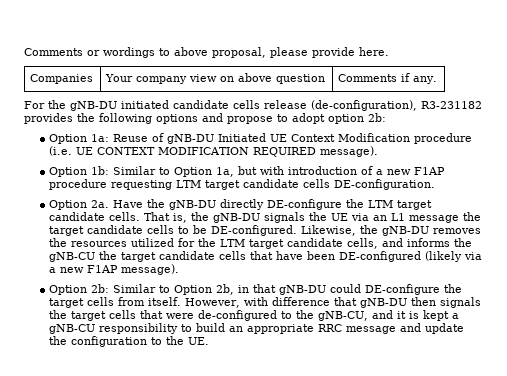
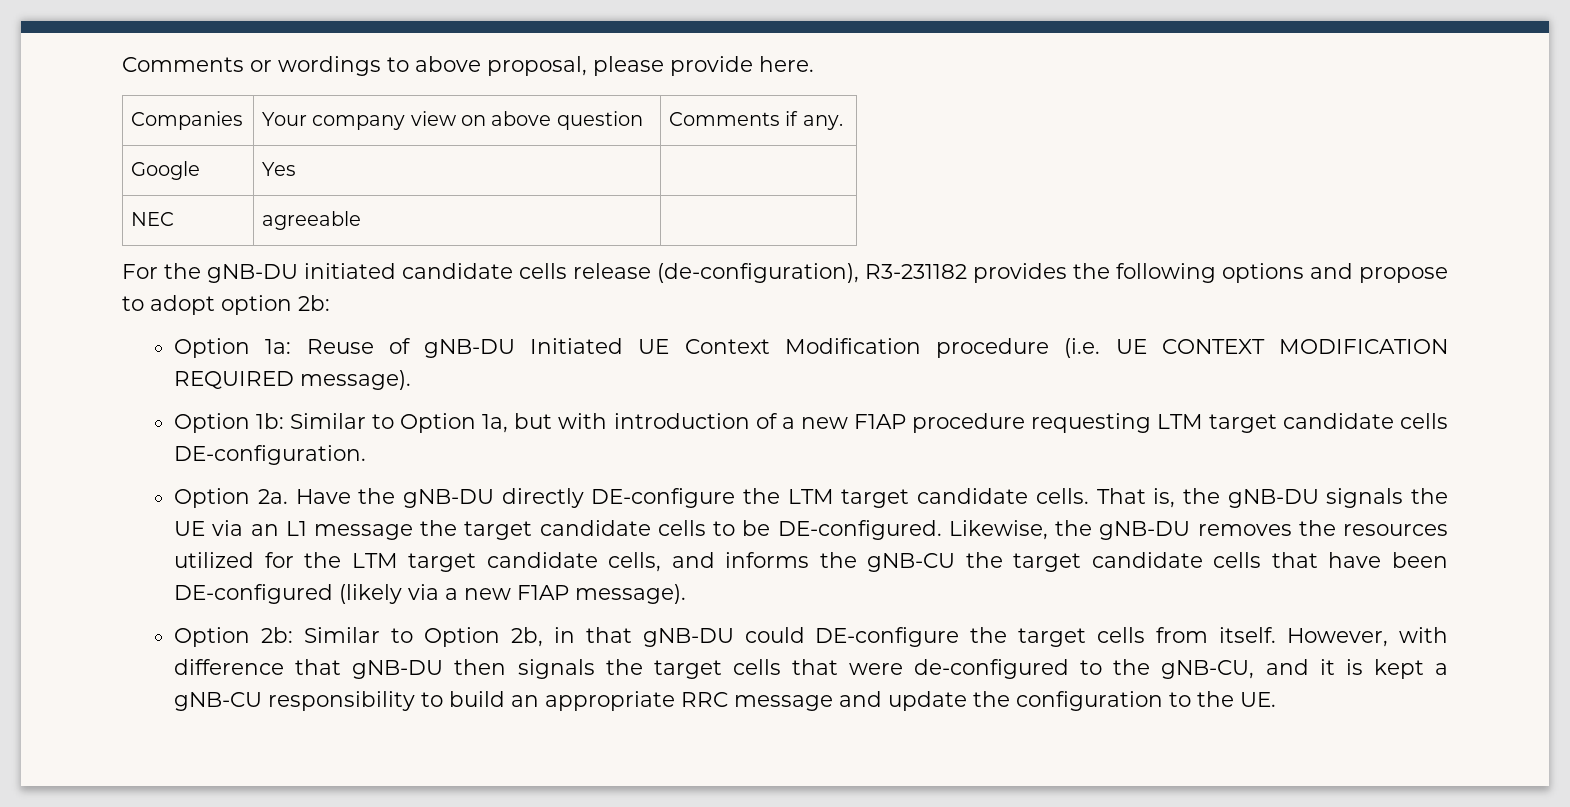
+ Google | Yes |
+ NEC | agreeable |

